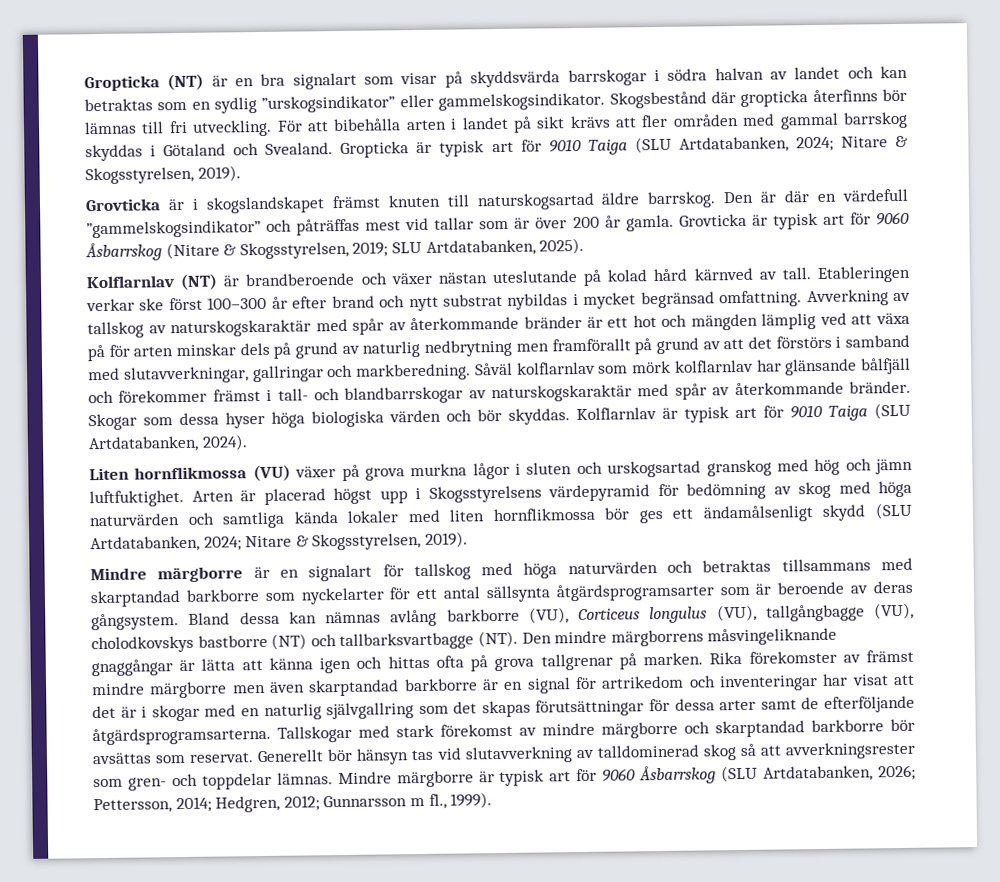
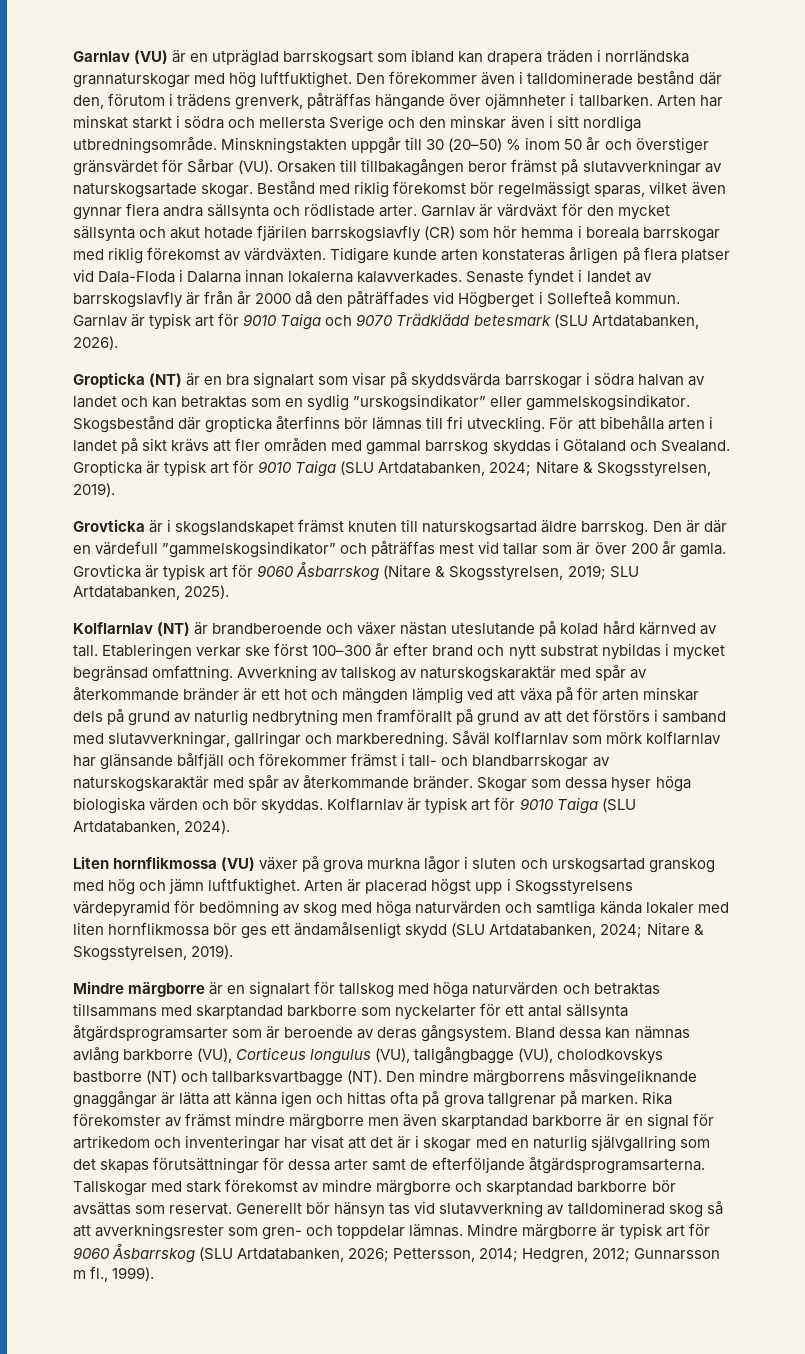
+ Garnlav (VU) är en utpräglad barrskogsart som ibland kan drapera träden i norrländska grannaturskogar med hög luftfuktighet. Den förekommer även i talldominerade bestånd där den, förutom i trädens grenverk, påträffas hängande över ojämnheter i tallbarken. Arten har minskat starkt i södra och mellersta Sverige och den minskar även i sitt nordliga utbredningsområde. Minskningstakten uppgår till 30 (20–50) % inom 50 år och överstiger gränsvärdet för Sårbar (VU). Orsaken till tillbakagången beror främst på slutavverkningar av naturskogsartade skogar. Bestånd med riklig förekomst bör regelmässigt sparas, vilket även gynnar flera andra sällsynta och rödlistade arter. Garnlav är värdväxt för den mycket sällsynta och akut hotade fjärilen barrskogslavfly (CR) som hör hemma i boreala barrskogar med riklig förekomst av värdväxten. Tidigare kunde arten konstateras årligen på flera platser vid Dala-Floda i Dalarna innan lokalerna kalavverkades. Senaste fyndet i landet av barrskogslavfly är från år 2000 då den påträffades vid Högberget i Sollefteå kommun. Garnlav är typisk art för 9010 Taiga och 9070 Trädklädd betesmark (SLU Artdatabanken, 2026).

